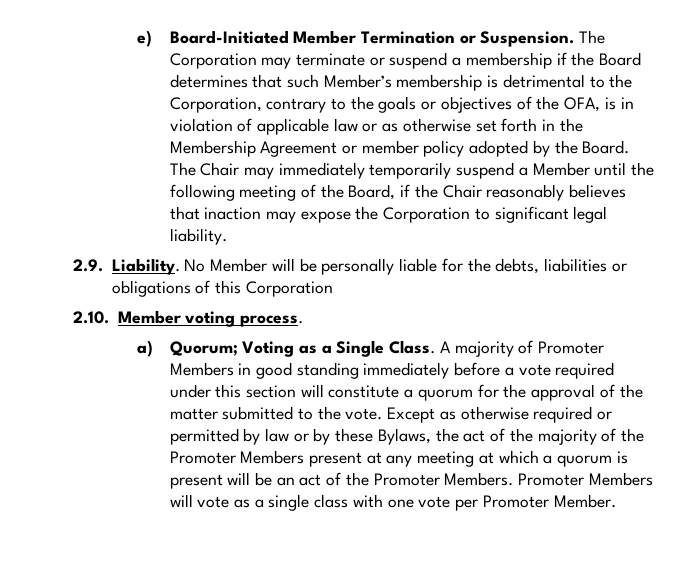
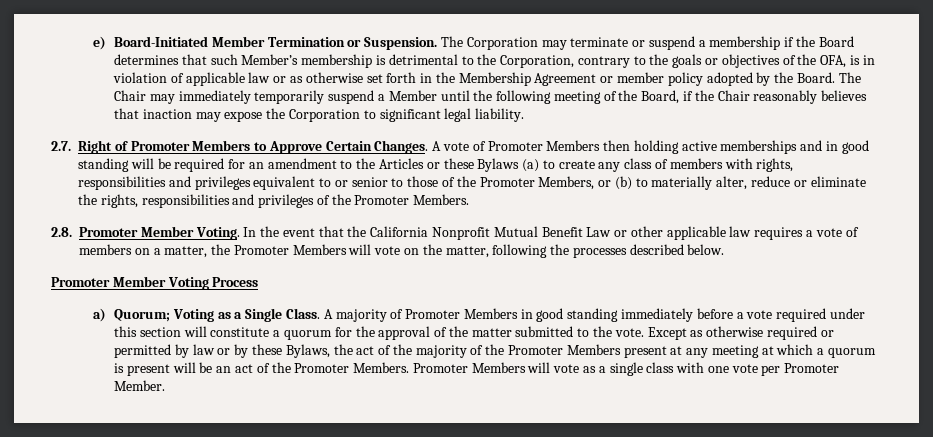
- 2.9. Liability. No Member will be personally liable for the debts, liabilities or obligations of this Corporation
- 2.10. Member voting process.
+ 2.7. Right of Promoter Members to Approve Certain Changes. A vote of Promoter Members then holding active memberships and in good standing will be required for an amendment to the Articles or these Bylaws (a) to create any class of members with rights, responsibilities and privileges equivalent to or senior to those of the Promoter Members, or (b) to materially alter, reduce or eliminate the rights, responsibilities and privileges of the Promoter Members.
+ 2.8. Promoter Member Voting. In the event that the California Nonprofit Mutual Benefit Law or other applicable law requires a vote of members on a matter, the Promoter Members will vote on the matter, following the processes described below.
+ Promoter Member Voting Process

